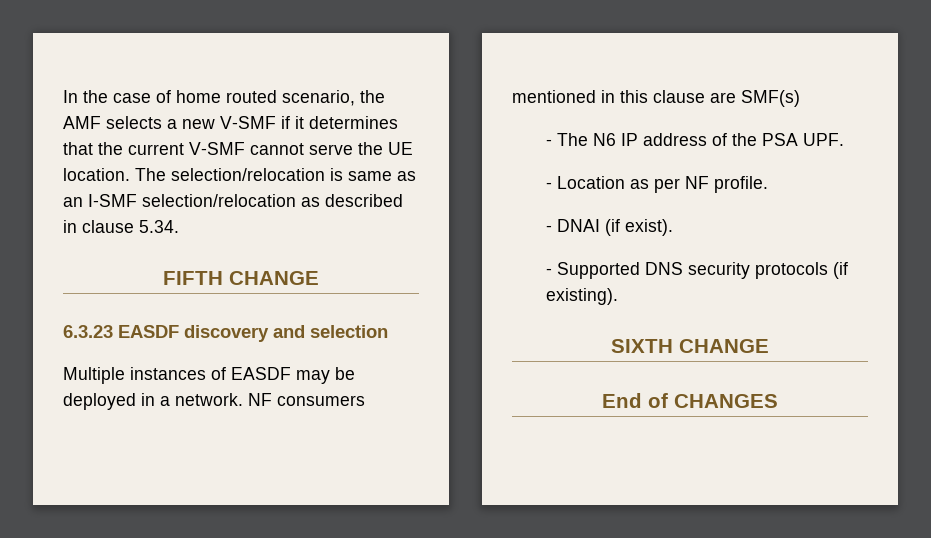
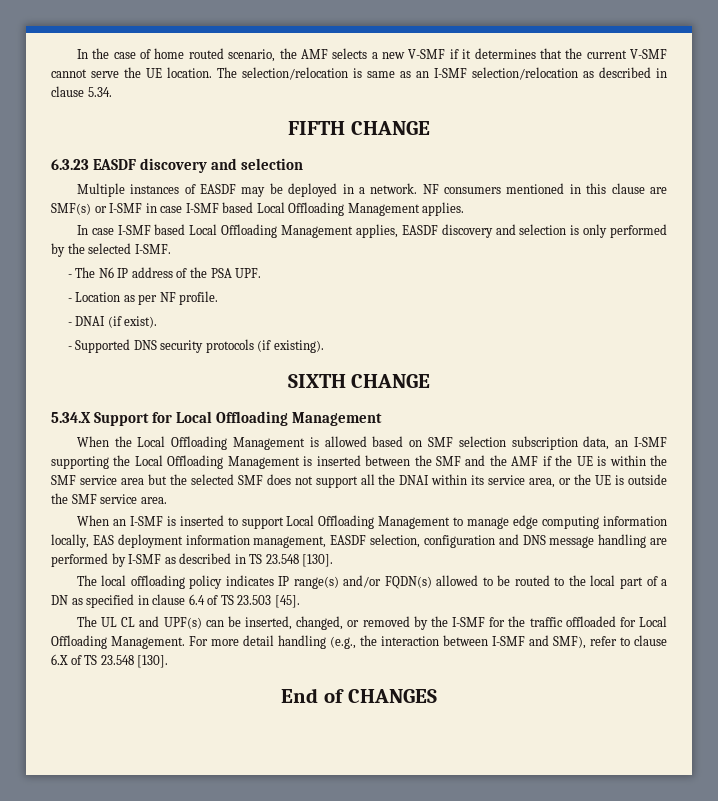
- NF consumers mentioned in this clause are SMF(s)
+ NF consumers mentioned in this clause are SMF(s) or I-SMF in case I-SMF based Local Offloading Management applies.
+ In case I-SMF based Local Offloading Management applies, EASDF discovery and selection is only performed by the selected I-SMF.
+ 5.34.X Support for Local Offloading Management
+ When the Local Offloading Management is allowed based on SMF selection subscription data, an I-SMF supporting the Local Offloading Management is inserted between the SMF and the AMF if the UE is within the SMF service area but the selected SMF does not support all the DNAI within its service area, or the UE is outside the SMF service area.
+ When an I-SMF is inserted to support Local Offloading Management to manage edge computing information locally, EAS deployment information management, EASDF selection, configuration and DNS message handling are performed by I-SMF as described in TS 23.548 [130].
+ The local offloading policy indicates IP range(s) and/or FQDN(s) allowed to be routed to the local part of a DN as specified in clause 6.4 of TS 23.503 [45].
+ The UL CL and UPF(s) can be inserted, changed, or removed by the I-SMF for the traffic offloaded for Local Offloading Management. For more detail handling (e.g., the interaction between I-SMF and SMF), refer to clause 6.X of TS 23.548 [130].

